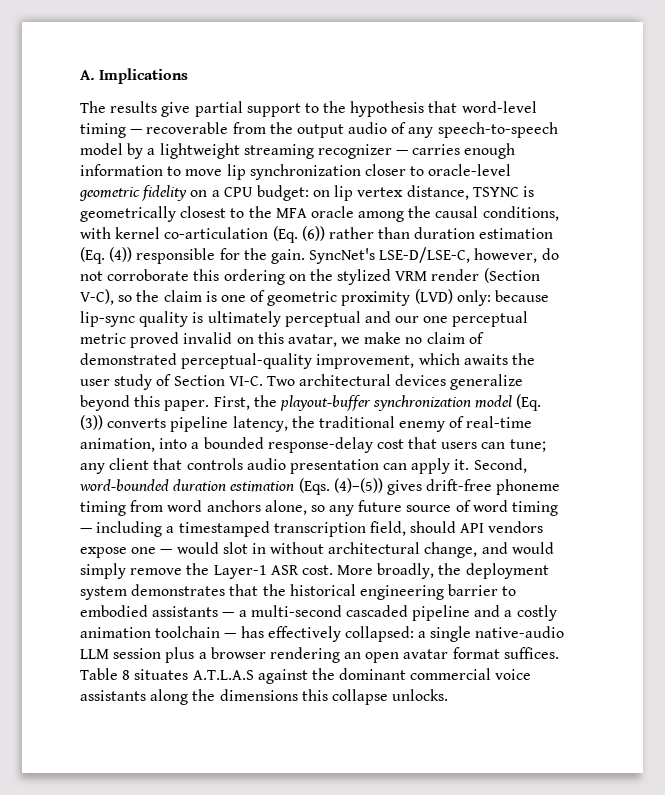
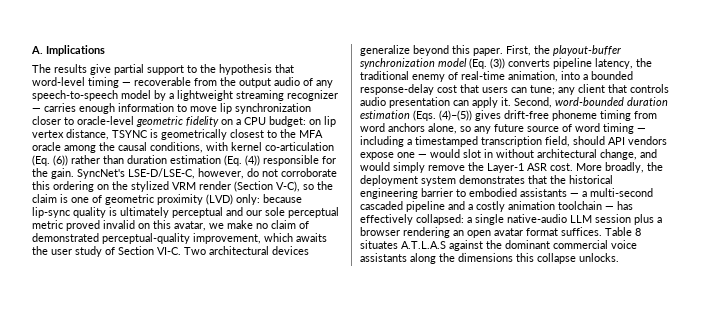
- SyncNet's LSE-D/LSE-C, however, do not corroborate this ordering on the stylized VRM render (Section V-C), so the claim is one of geometric proximity (LVD) only: because lip-sync quality is ultimately perceptual and our one perceptual metric proved invalid on this avatar, we make no claim of demonstrated perceptual-quality improvement, which awaits the user study of Section VI-C.
+ SyncNet's LSE-D/LSE-C, however, do not corroborate this ordering on the stylized VRM render (Section V-C), so the claim is one of geometric proximity (LVD) only: because lip-sync quality is ultimately perceptual and our sole perceptual metric proved invalid on this avatar, we make no claim of demonstrated perceptual-quality improvement, which awaits the user study of Section VI-C.

